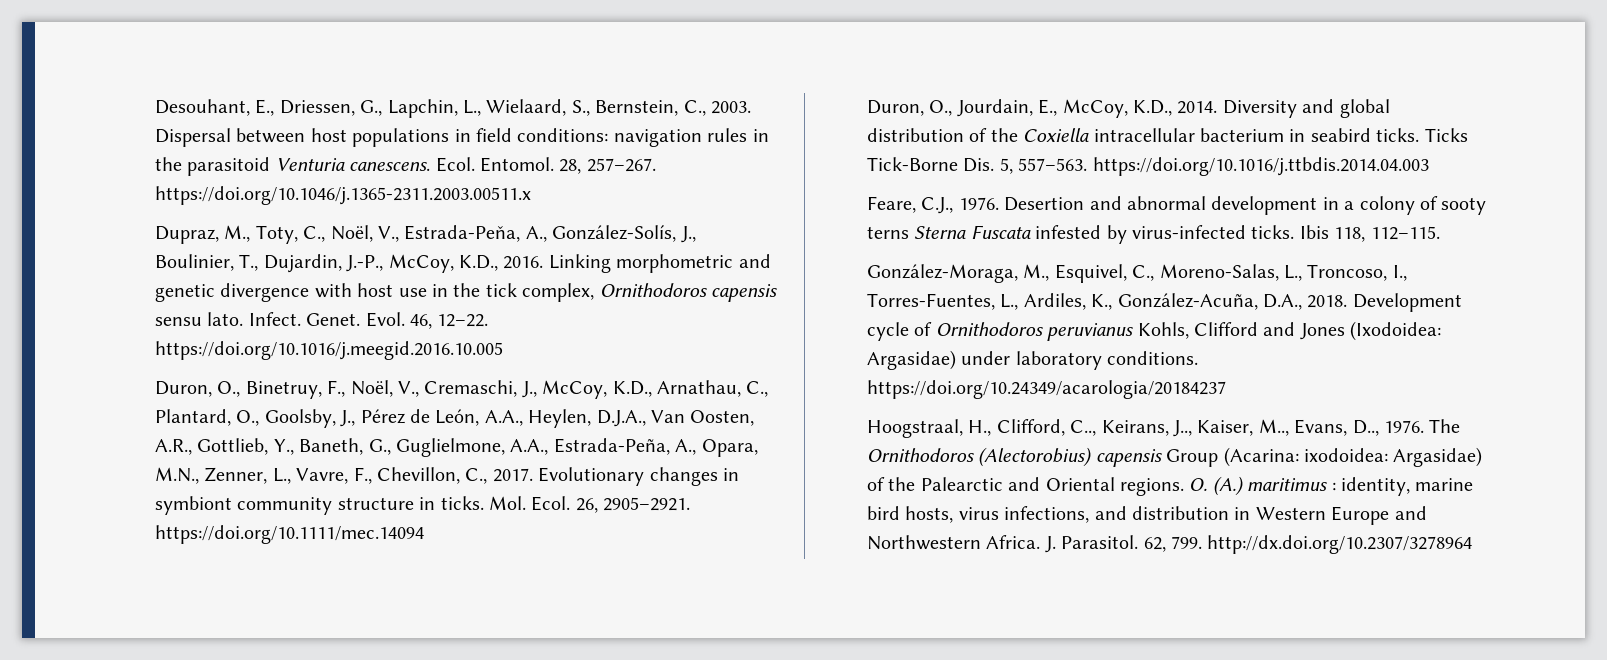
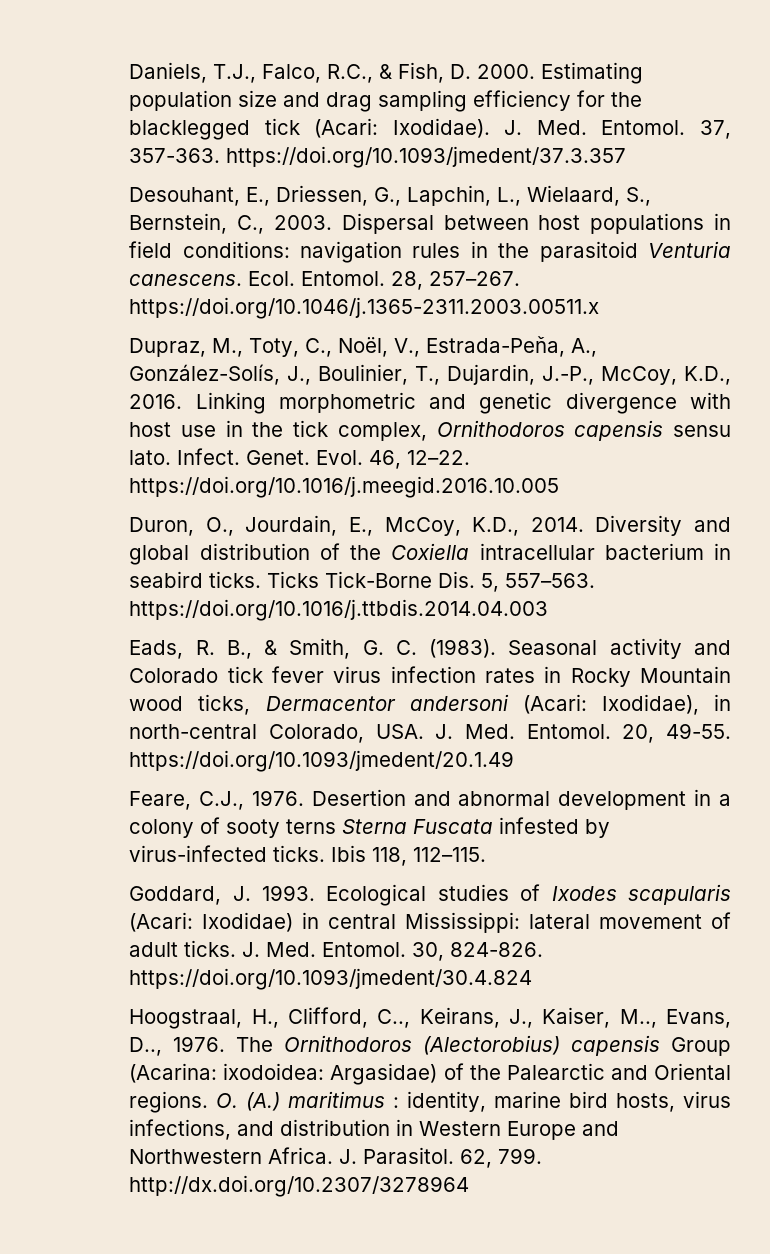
+ Daniels, T.J., Falco, R.C., & Fish, D. 2000. Estimating population size and drag sampling efficiency for the blacklegged tick (Acari: Ixodidae). J. Med. Entomol. 37, 357-363. https://doi.org/10.1093/jmedent/37.3.357
- Duron, O., Binetruy, F., Noël, V., Cremaschi, J., McCoy, K.D., Arnathau, C., Plantard, O., Goolsby, J., Pérez de León, A.A., Heylen, D.J.A., Van Oosten, A.R., Gottlieb, Y., Baneth, G., Guglielmone, A.A., Estrada-Peña, A., Opara, M.N., Zenner, L., Vavre, F., Chevillon, C., 2017. Evolutionary changes in symbiont community structure in ticks. Mol. Ecol. 26, 2905–2921. https://doi.org/10.1111/mec.14094
+ Eads, R. B., & Smith, G. C. (1983). Seasonal activity and Colorado tick fever virus infection rates in Rocky Mountain wood ticks, Dermacentor andersoni (Acari: Ixodidae), in north-central Colorado, USA. J. Med. Entomol. 20, 49-55. https://doi.org/10.1093/jmedent/20.1.49
- González-Moraga, M., Esquivel, C., Moreno-Salas, L., Troncoso, I., Torres-Fuentes, L., Ardiles, K., González-Acuña, D.A., 2018. Development cycle of Ornithodoros peruvianus Kohls, Clifford and Jones (Ixodoidea: Argasidae) under laboratory conditions. https://doi.org/10.24349/acarologia/20184237
+ Goddard, J. 1993. Ecological studies of Ixodes scapularis (Acari: Ixodidae) in central Mississippi: lateral movement of adult ticks. J. Med. Entomol. 30, 824-826. https://doi.org/10.1093/jmedent/30.4.824
- Hoogstraal, H., Clifford, C.., Keirans, J.., Kaiser, M.., Evans, D.., 1976.
+ Hoogstraal, H., Clifford, C.., Keirans, J., Kaiser, M.., Evans, D.., 1976.

